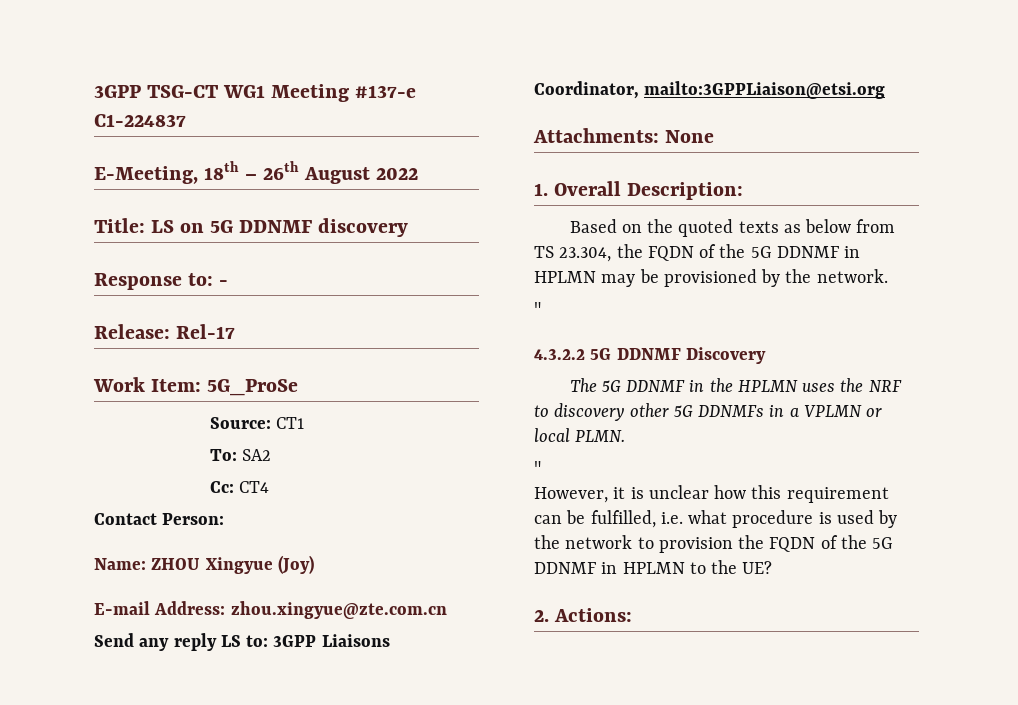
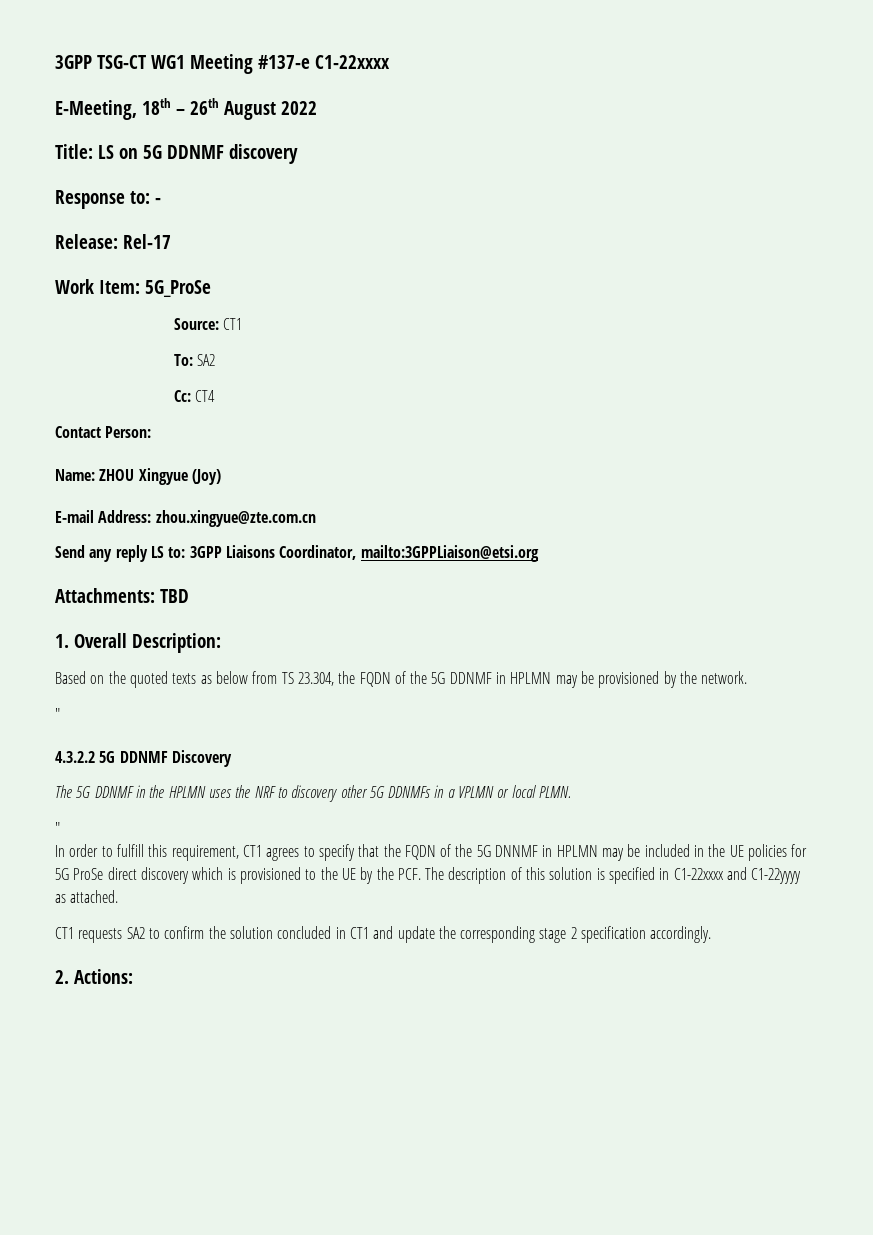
- 3GPP TSG-CT WG1 Meeting #137-e C1-224837
+ 3GPP TSG-CT WG1 Meeting #137-e C1-22xxxx
- Attachments: None
+ Attachments: TBD
- However, it is unclear how this requirement can be fulfilled, i.e. what procedure is used by the network to provision the FQDN of the 5G DDNMF in HPLMN to the UE?
+ In order to fulfill this requirement, CT1 agrees to specify that the FQDN of the 5G DNNMF in HPLMN may be included in the UE policies for 5G ProSe direct discovery which is provisioned to the UE by the PCF. The description of this solution is specified in C1-22xxxx and C1-22yyyy as attached.
+ CT1 requests SA2 to confirm the solution concluded in CT1 and update the corresponding stage 2 specification accordingly.

